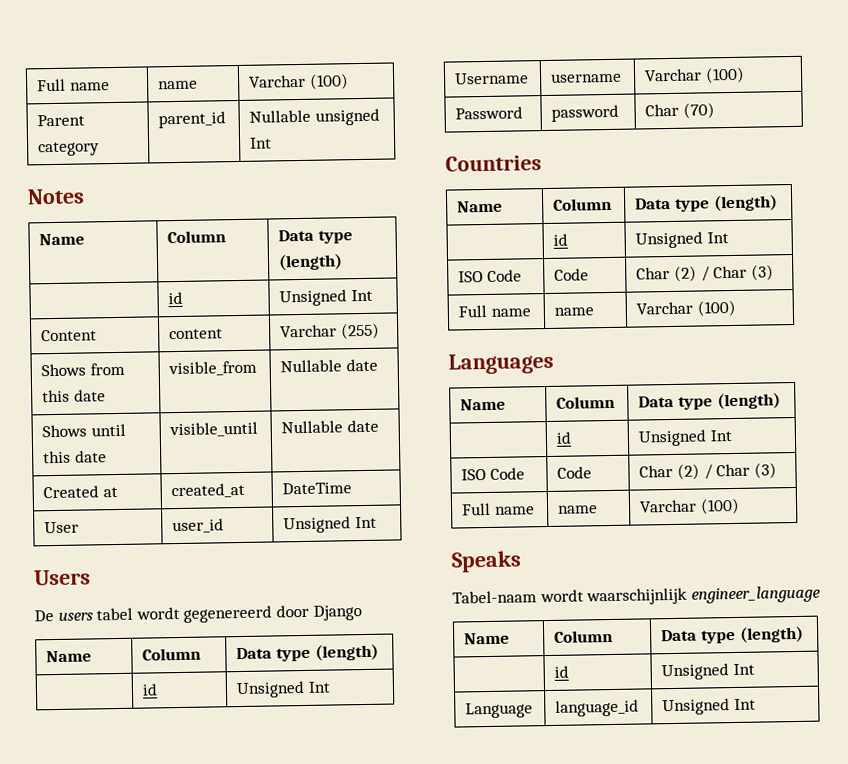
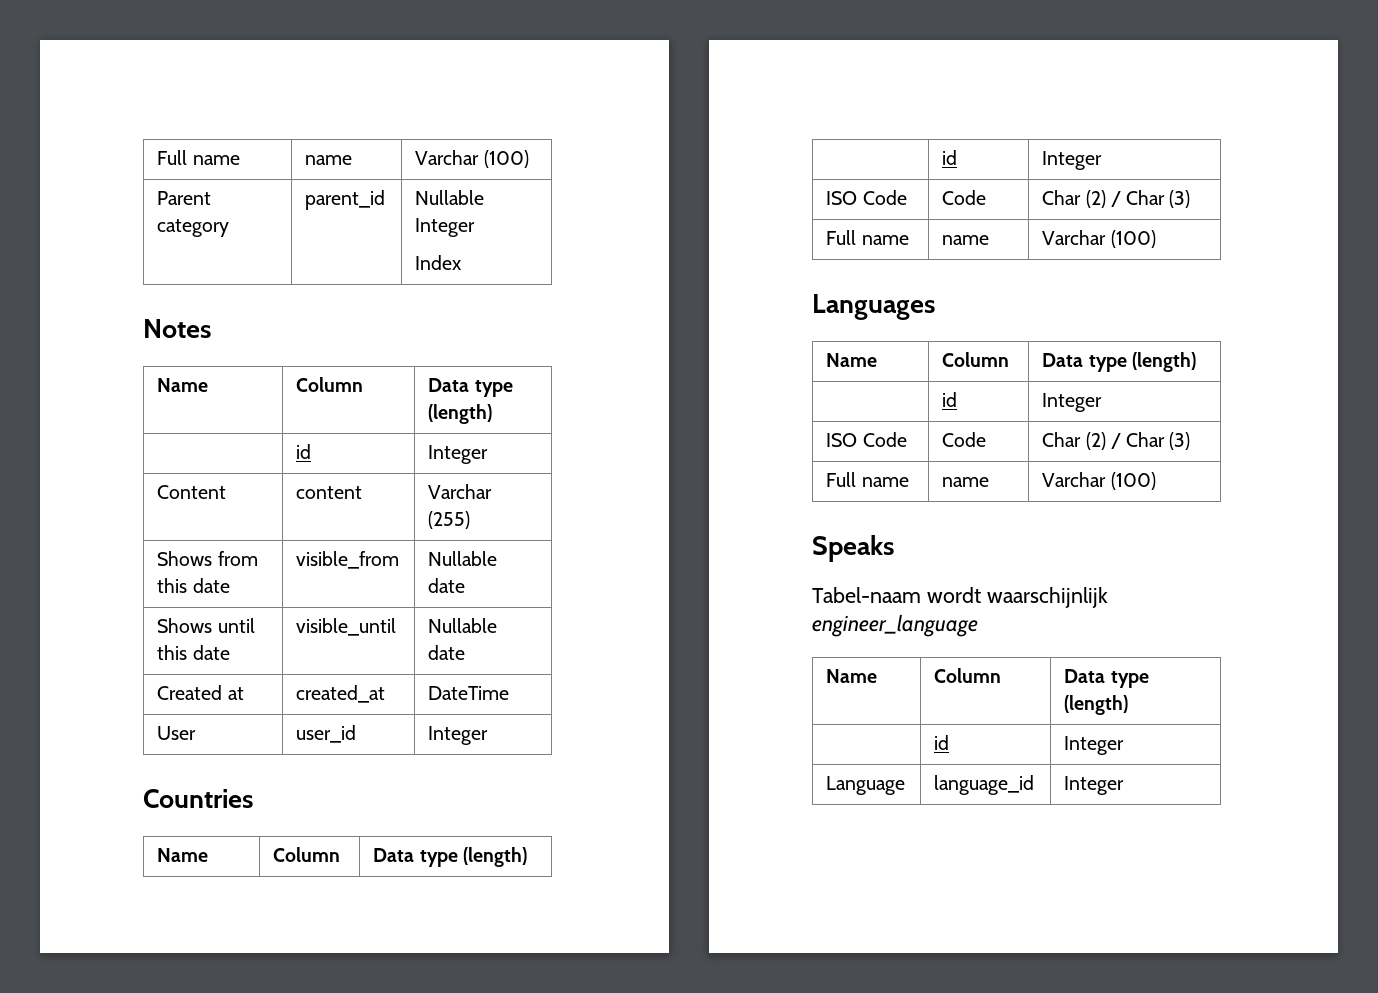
- Parent category | parent_id | Nullable unsigned Int
+ Parent category | parent_id | Nullable Integer
+ Index
  Notes
  Name | Column | Data type (length)
- | id | Unsigned Int
+ | id | Integer
- User | user_id | Unsigned Int
- Users
- De users tabel wordt gegenereerd door Django
- Name | Column | Data type (length)
- | id | Unsigned Int
- Username | username | Varchar (100)
- Password | password | Char (70)
+ User | user_id | Integer
  Countries
  Name | Column | Data type (length)
- | id | Unsigned Int
+ | id | Integer
  Languages
  Name | Column | Data type (length)
- | id | Unsigned Int
+ | id | Integer
  Tabel-naam wordt waarschijnlijk engineer_language
  Name | Column | Data type (length)
- | id | Unsigned Int
+ | id | Integer
- Language | language_id | Unsigned Int
+ Language | language_id | Integer

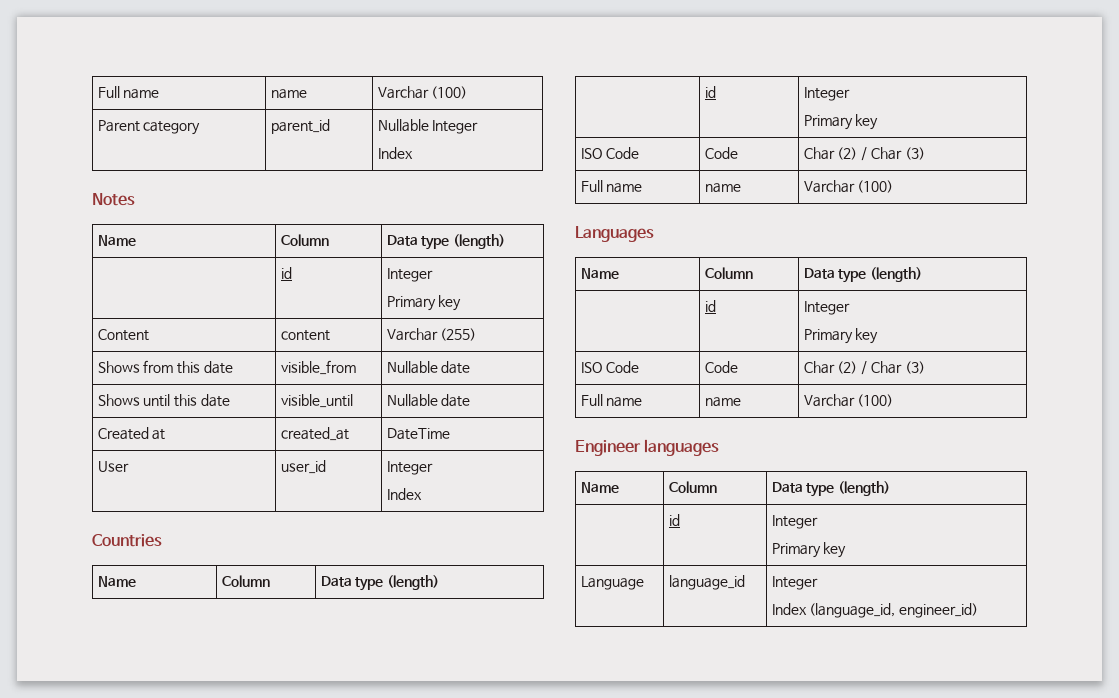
  Notes
  Name | Column | Data type (length)
  | id | Integer
+ Primary key
  User | user_id | Integer
+ Index
  Countries
  Name | Column | Data type (length)
  | id | Integer
+ Primary key
  Languages
  Name | Column | Data type (length)
  | id | Integer
+ Primary key
- Speaks
- Tabel-naam wordt waarschijnlijk engineer_language
+ Engineer languages
  Name | Column | Data type (length)
  | id | Integer
+ Primary key
  Language | language_id | Integer
+ Index (language_id, engineer_id)

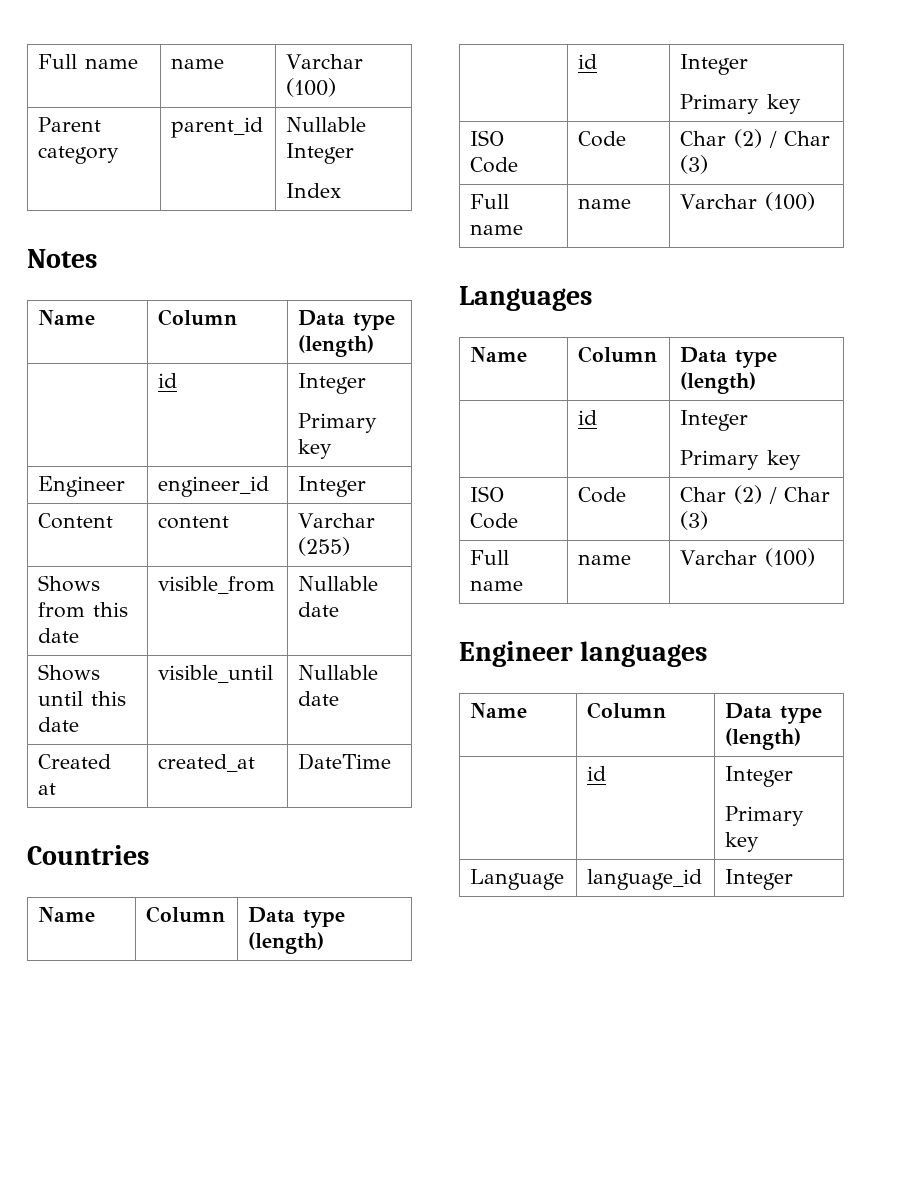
+ Engineer | engineer_id | Integer
- User | user_id | Integer
- Index
  Language | language_id | Integer
- Index (language_id, engineer_id)

